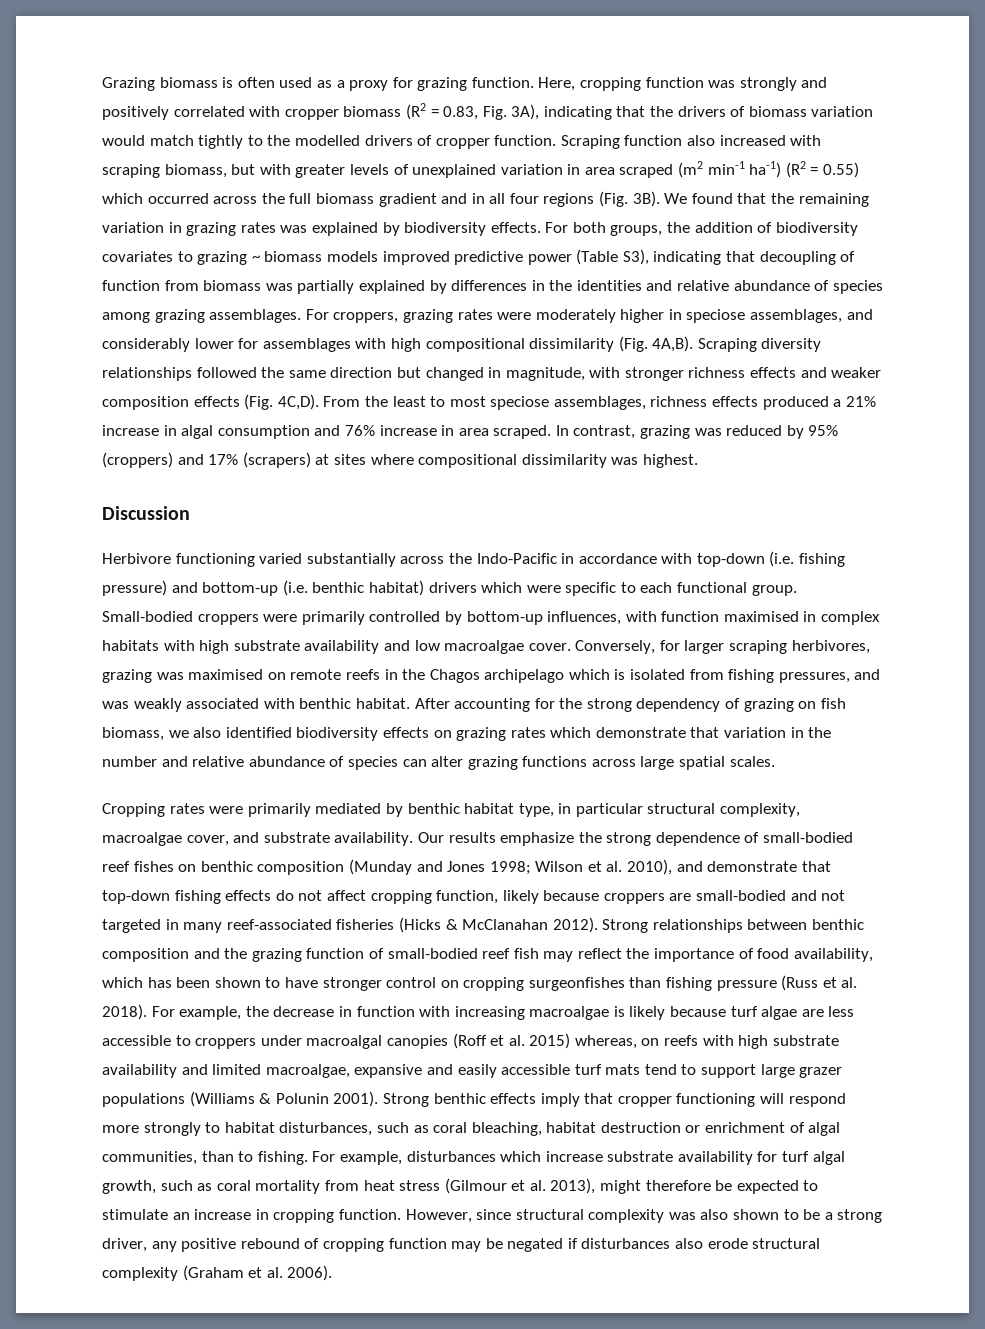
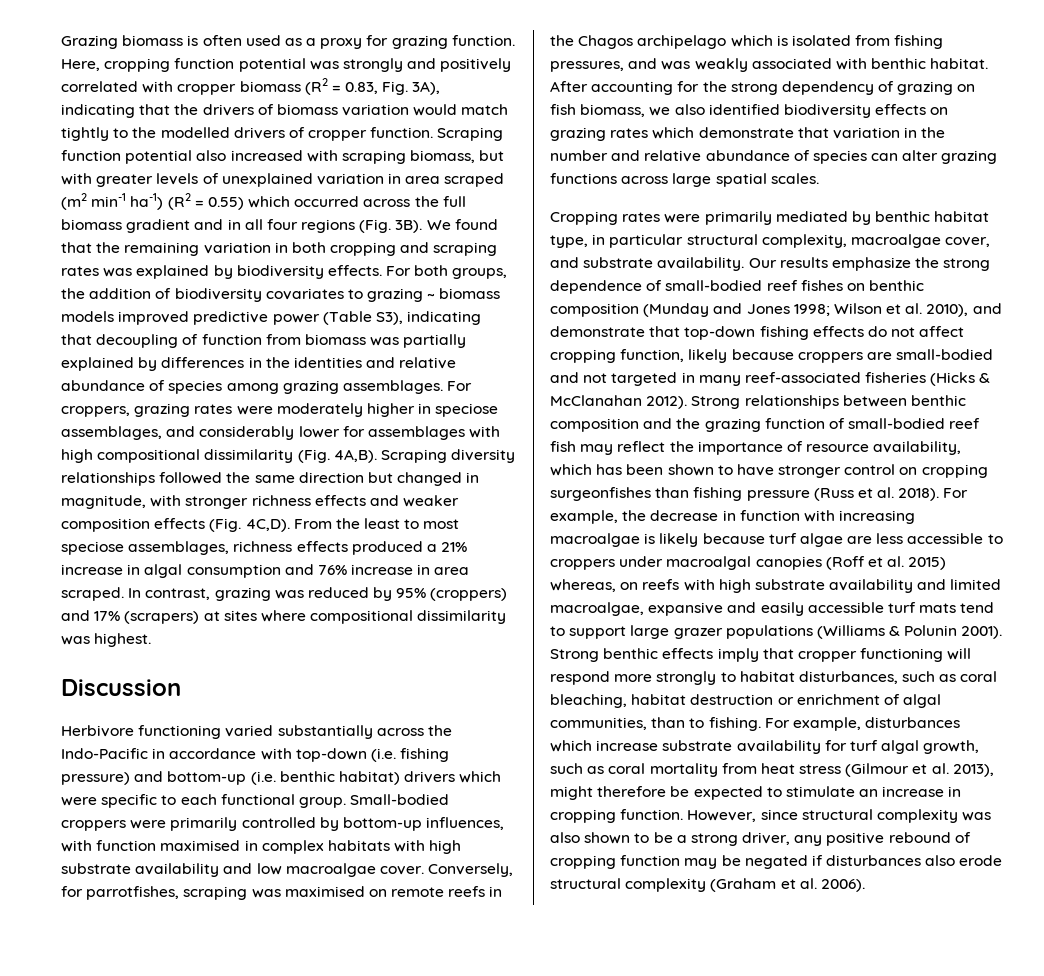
- Here, cropping function was strongly and positively correlated with cropper biomass (R2 = 0.83, Fig. 3A), indicating that the drivers of biomass variation would match tightly to the modelled drivers of cropper function.
+ Here, cropping function potential was strongly and positively correlated with cropper biomass (R2 = 0.83, Fig. 3A), indicating that the drivers of biomass variation would match tightly to the modelled drivers of cropper function.
- Scraping function also increased with scraping biomass, but with greater levels of unexplained variation in area scraped (m2 min-1 ha-1) (R2 = 0.55) which occurred across the full biomass gradient and in all four regions (Fig. 3B).
+ Scraping function potential also increased with scraping biomass, but with greater levels of unexplained variation in area scraped (m2 min-1 ha-1) (R2 = 0.55) which occurred across the full biomass gradient and in all four regions (Fig. 3B).
- We found that the remaining variation in grazing rates was explained by biodiversity effects.
+ We found that the remaining variation in both cropping and scraping rates was explained by biodiversity effects.
- Conversely, for larger scraping herbivores, grazing was maximised on remote reefs in the Chagos archipelago which is isolated from fishing pressures, and was weakly associated with benthic habitat.
+ Conversely, for parrotfishes, scraping was maximised on remote reefs in the Chagos archipelago which is isolated from fishing pressures, and was weakly associated with benthic habitat.
- Strong relationships between benthic composition and the grazing function of small-bodied reef fish may reflect the importance of food availability, which has been shown to have stronger control on cropping surgeonfishes than fishing pressure (Russ et al. 2018).
+ Strong relationships between benthic composition and the grazing function of small-bodied reef fish may reflect the importance of resource availability, which has been shown to have stronger control on cropping surgeonfishes than fishing pressure (Russ et al. 2018).

